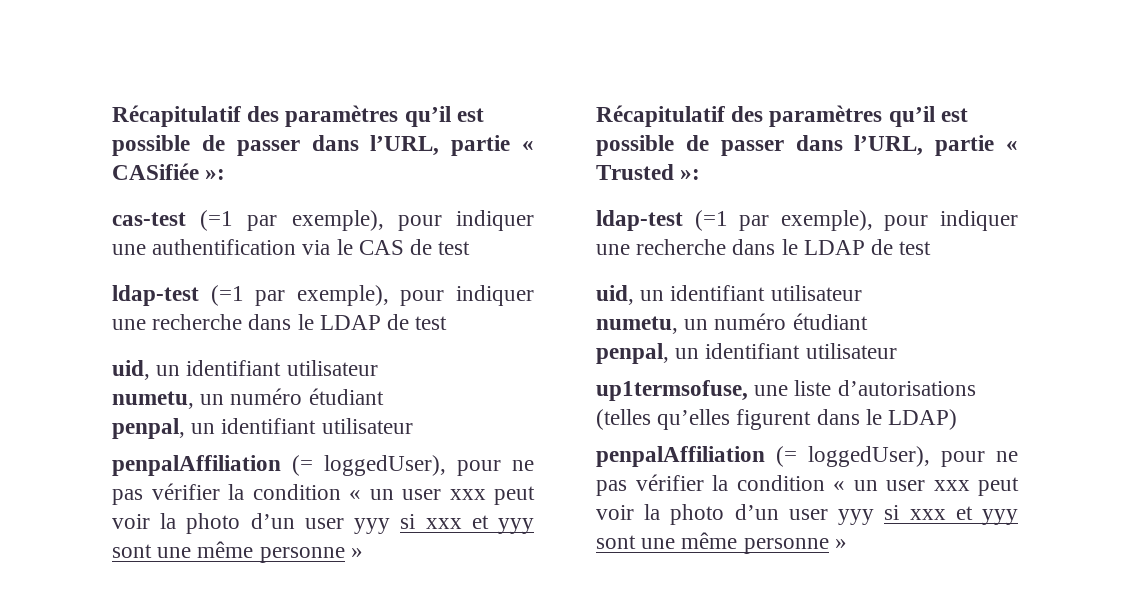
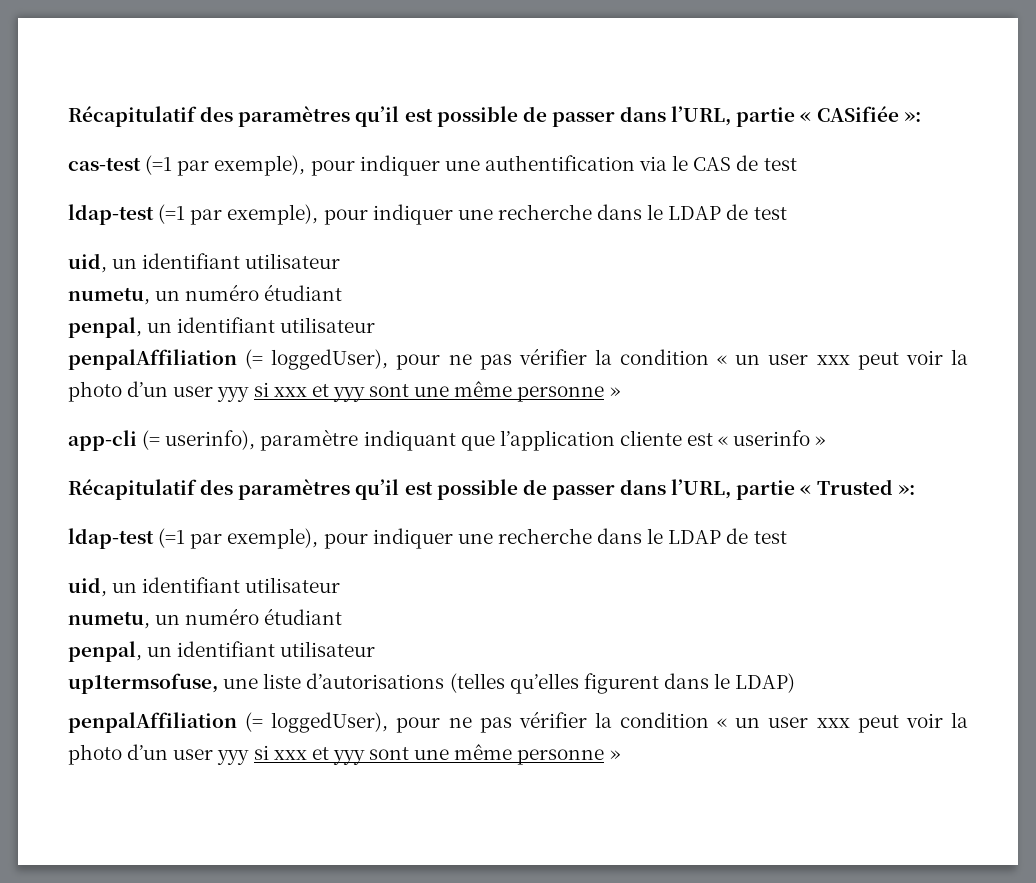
+ app-cli (= userinfo), paramètre indiquant que l’application cliente est « userinfo »

